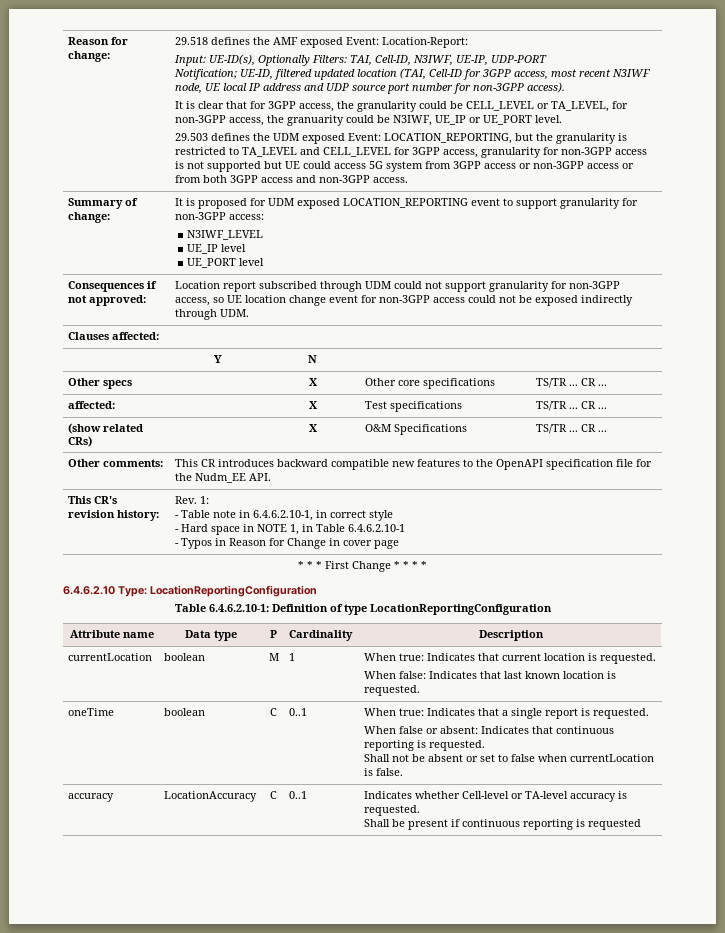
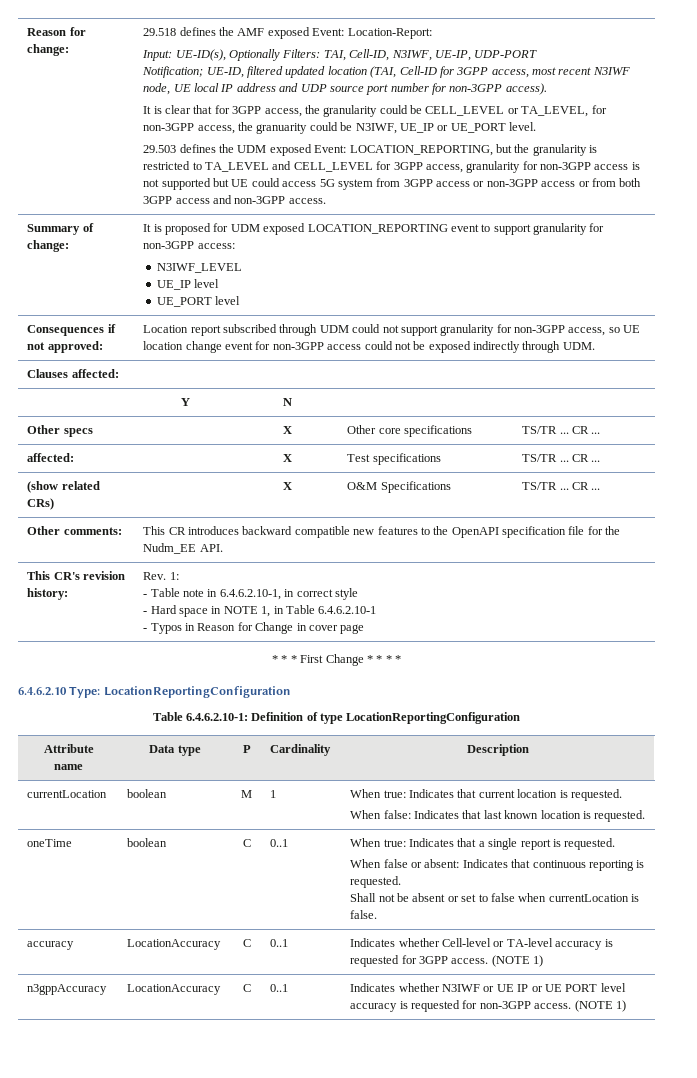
- accuracy | LocationAccuracy | C | 0..1 | Indicates whether Cell-level or TA-level accuracy is requested.
- Shall be present if continuous reporting is requested
+ accuracy | LocationAccuracy | C | 0..1 | Indicates whether Cell-level or TA-level accuracy is requested for 3GPP access. (NOTE 1)
+ n3gppAccuracy | LocationAccuracy | C | 0..1 | Indicates whether N3IWF or UE IP or UE PORT level accuracy is requested for non-3GPP access. (NOTE 1)

